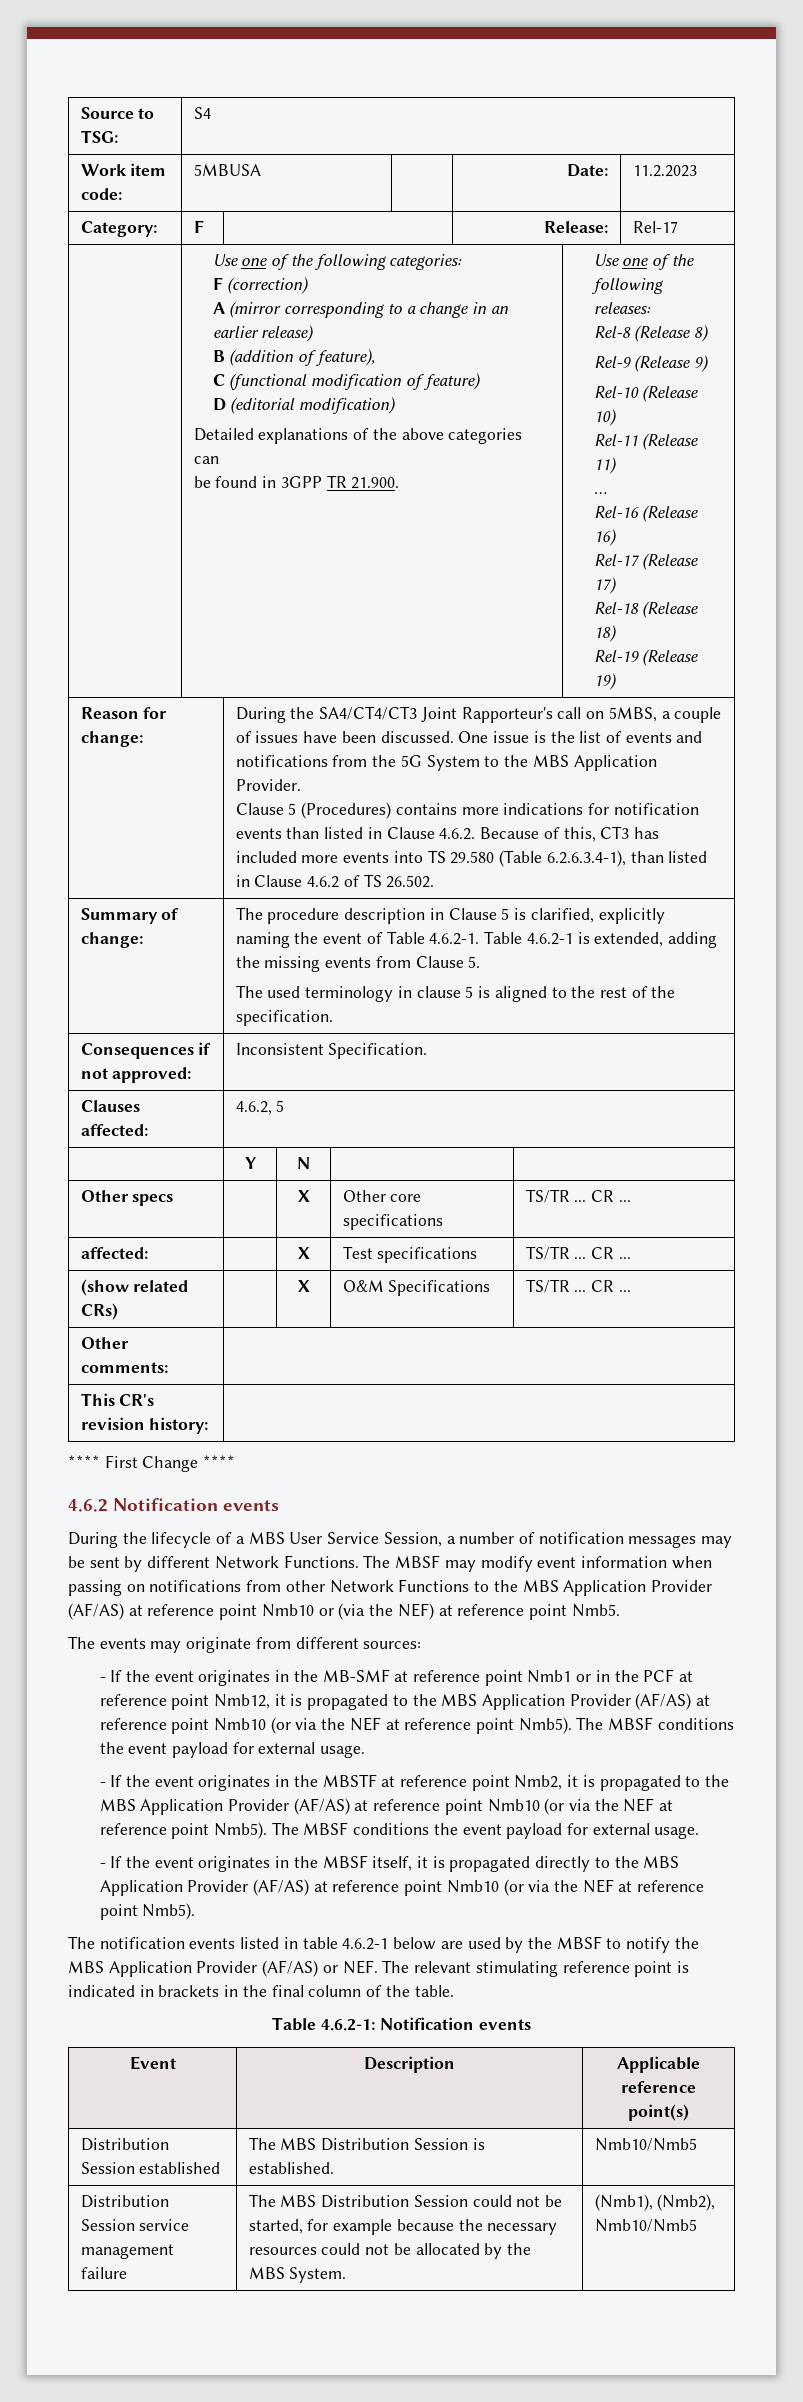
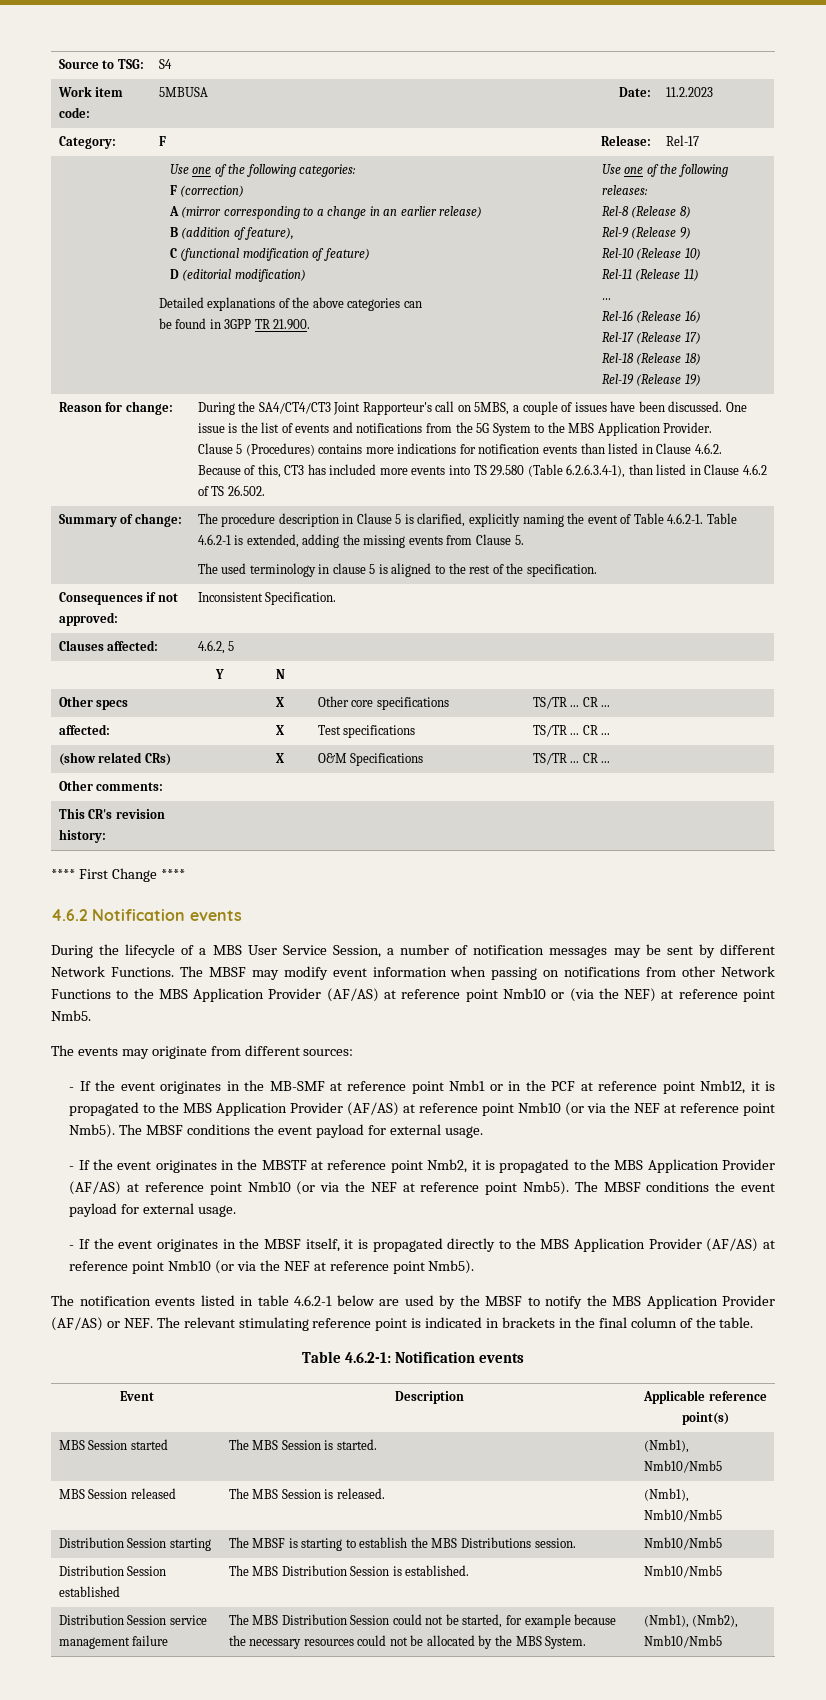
+ MBS Session started | The MBS Session is started. | (Nmb1), Nmb10/Nmb5
+ MBS Session released | The MBS Session is released. | (Nmb1), Nmb10/Nmb5
+ Distribution Session starting | The MBSF is starting to establish the MBS Distributions session. | Nmb10/Nmb5

